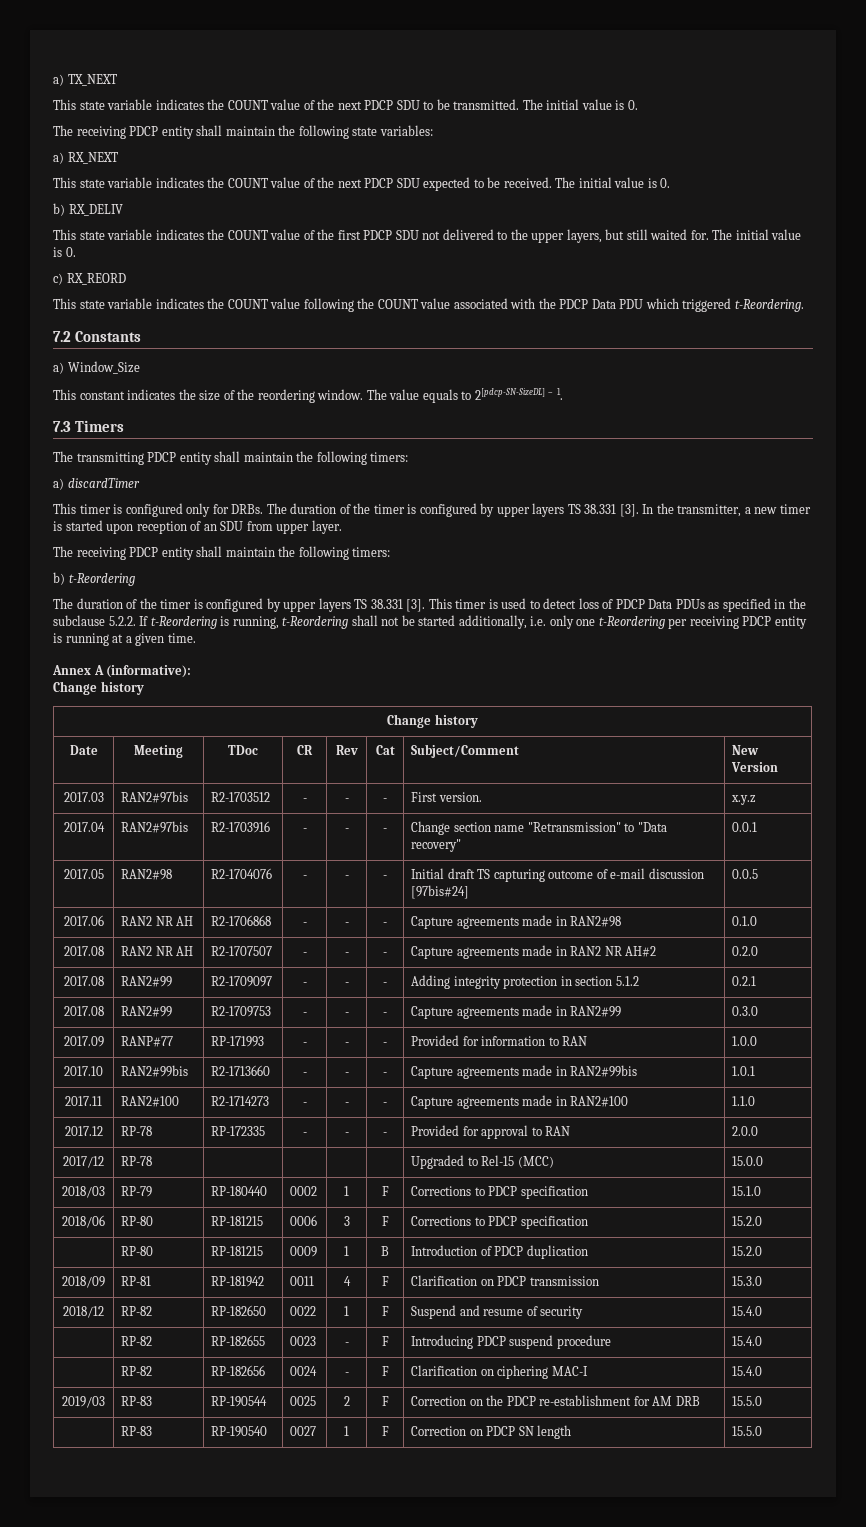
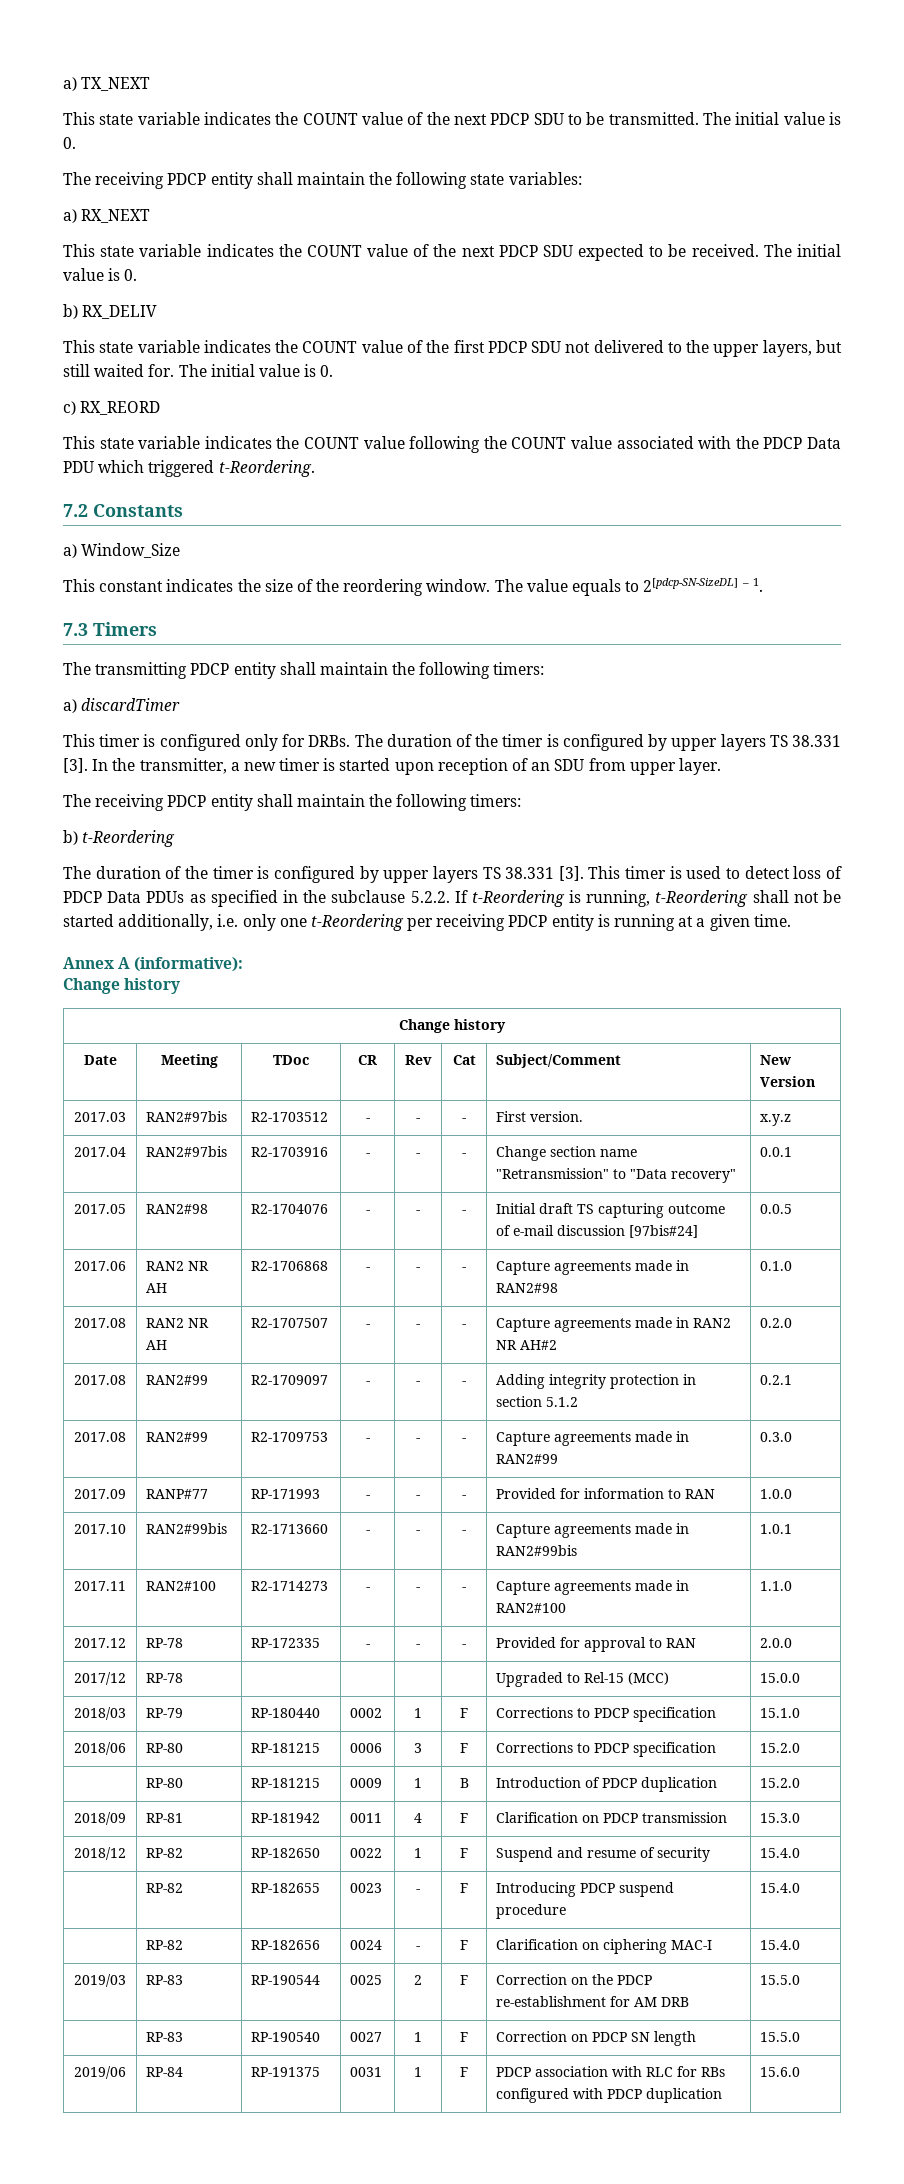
+ 2019/06 | RP-84 | RP-191375 | 0031 | 1 | F | PDCP association with RLC for RBs configured with PDCP duplication | 15.6.0

